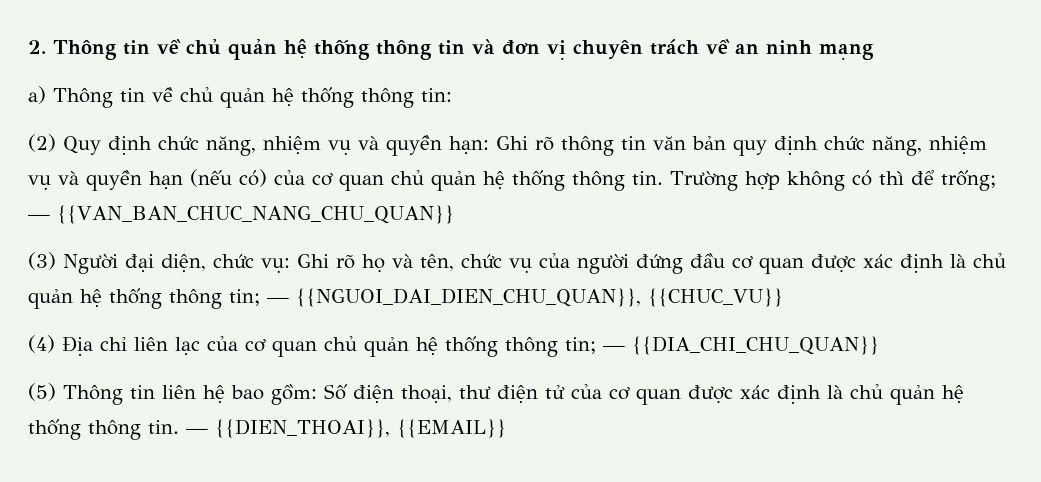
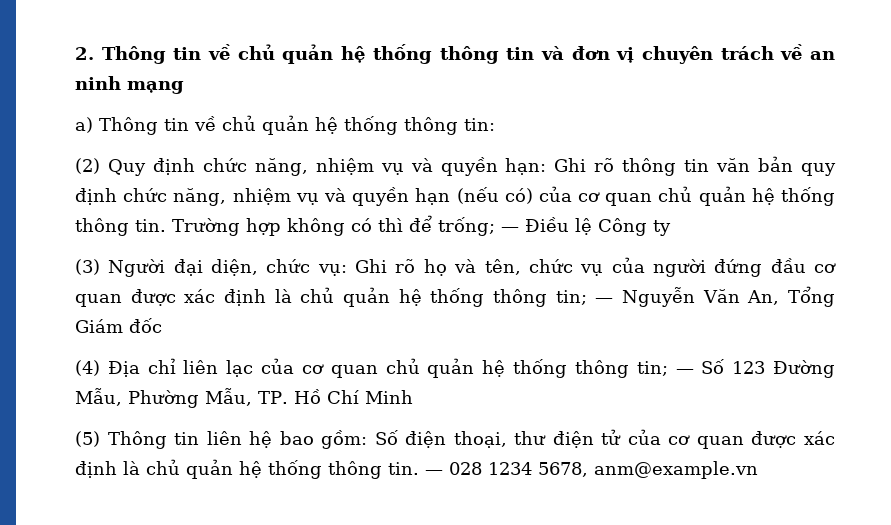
- Trường hợp không có thì để trống; — {{VAN_BAN_CHUC_NANG_CHU_QUAN}}
+ Trường hợp không có thì để trống; — Điều lệ Công ty
- (3) Người đại diện, chức vụ: Ghi rõ họ và tên, chức vụ của người đứng đầu cơ quan được xác định là chủ quản hệ thống thông tin; — {{NGUOI_DAI_DIEN_CHU_QUAN}}, {{CHUC_VU}}
+ (3) Người đại diện, chức vụ: Ghi rõ họ và tên, chức vụ của người đứng đầu cơ quan được xác định là chủ quản hệ thống thông tin; — Nguyễn Văn An, Tổng Giám đốc
- (4) Địa chỉ liên lạc của cơ quan chủ quản hệ thống thông tin; — {{DIA_CHI_CHU_QUAN}}
+ (4) Địa chỉ liên lạc của cơ quan chủ quản hệ thống thông tin; — Số 123 Đường Mẫu, Phường Mẫu, TP. Hồ Chí Minh
- — {{DIEN_THOAI}}, {{EMAIL}}
+ — 028 1234 5678, anm@example.vn

